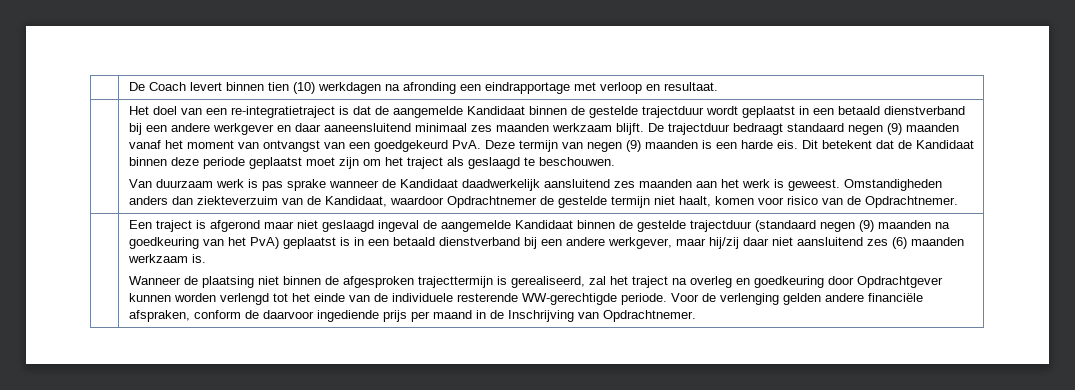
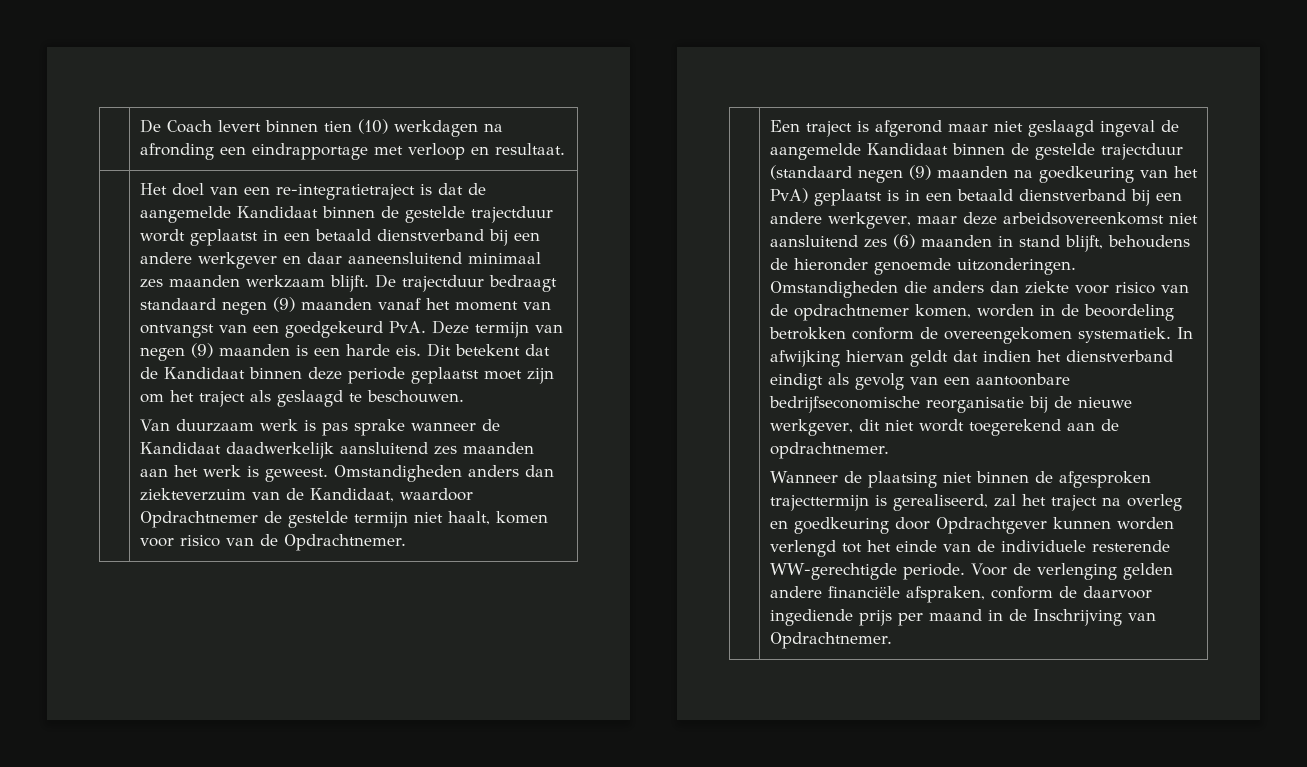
- Een traject is afgerond maar niet geslaagd ingeval de aangemelde Kandidaat binnen de gestelde trajectduur (standaard negen (9) maanden na goedkeuring van het PvA) geplaatst is in een betaald dienstverband bij een andere werkgever, maar hij/zij daar niet aansluitend zes (6) maanden werkzaam is.
+ Een traject is afgerond maar niet geslaagd ingeval de aangemelde Kandidaat binnen de gestelde trajectduur (standaard negen (9) maanden na goedkeuring van het PvA) geplaatst is in een betaald dienstverband bij een andere werkgever, maar deze arbeidsovereenkomst niet aansluitend zes (6) maanden in stand blijft, behoudens de hieronder genoemde uitzonderingen. Omstandigheden die anders dan ziekte voor risico van de opdrachtnemer komen, worden in de beoordeling betrokken conform de overeengekomen systematiek. In afwijking hiervan geldt dat indien het dienstverband eindigt als gevolg van een aantoonbare bedrijfseconomische reorganisatie bij de nieuwe werkgever, dit niet wordt toegerekend aan de opdrachtnemer.

